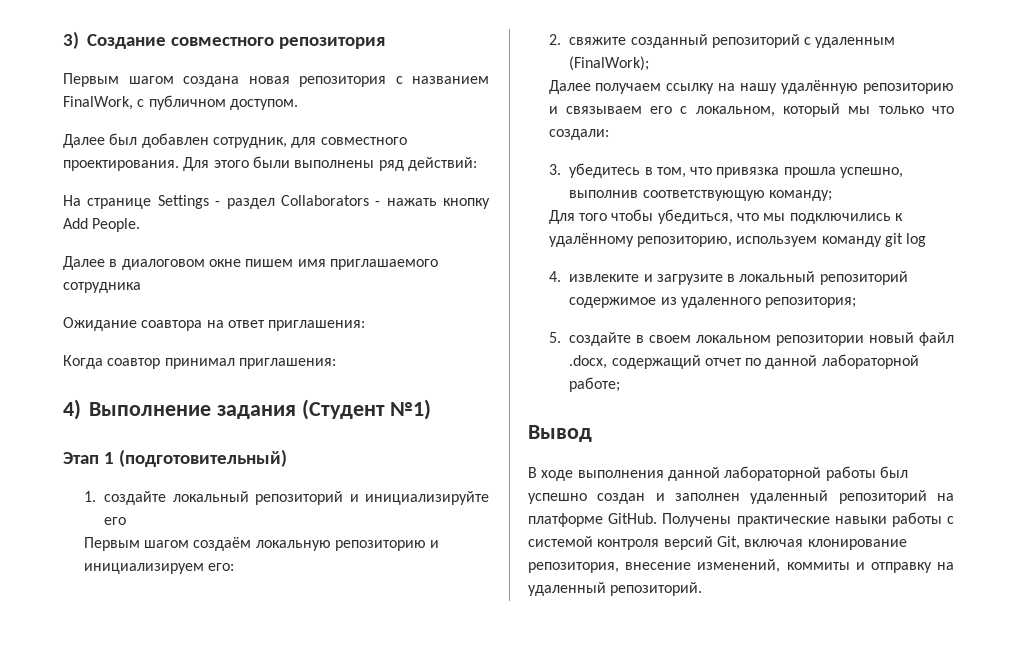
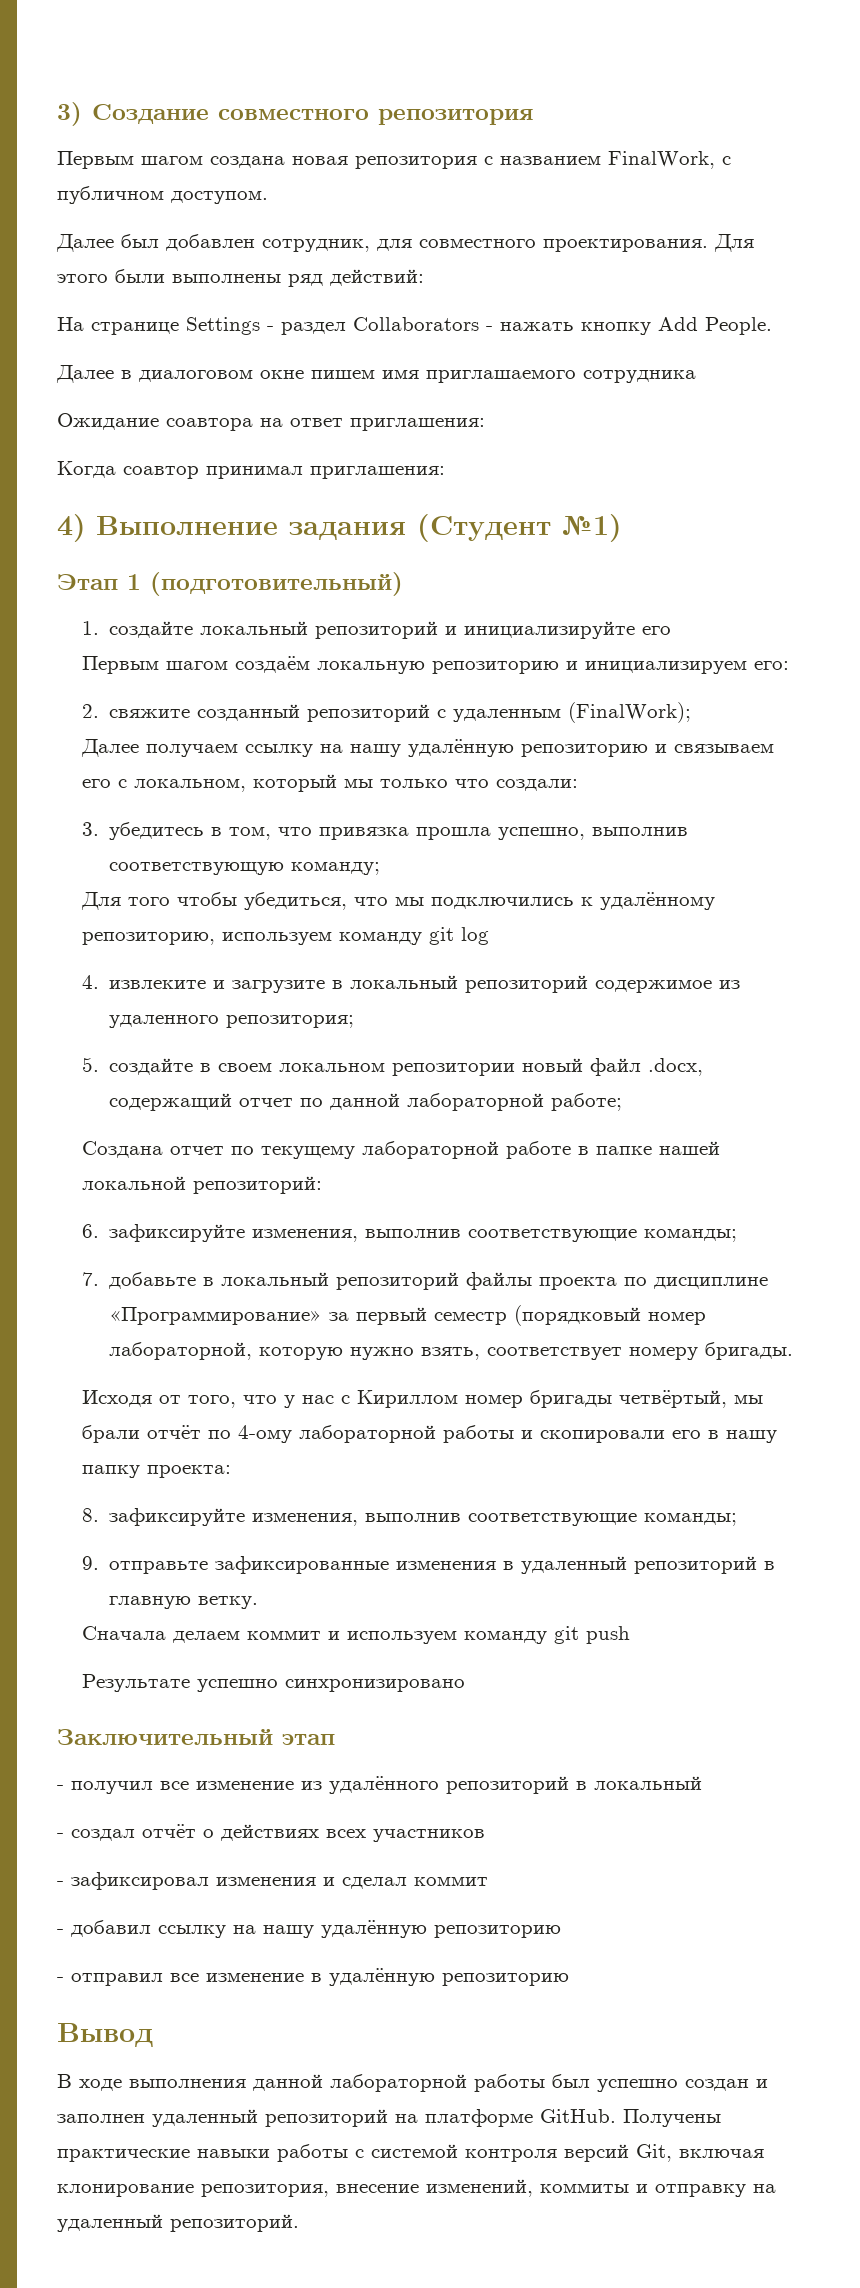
+ Создана отчет по текущему лабораторной работе в папке нашей локальной репозиторий:
+ 6. зафиксируйте изменения, выполнив соответствующие команды;
+ 7. добавьте в локальный репозиторий файлы проекта по дисциплине «Программирование» за первый семестр (порядковый номер лабораторной, которую нужно взять, соответствует номеру бригады.
+ Исходя от того, что у нас с Кириллом номер бригады четвёртый, мы брали отчёт по 4-ому лабораторной работы и скопировали его в нашу папку проекта:
+ 8. зафиксируйте изменения, выполнив соответствующие команды;
+ 9. отправьте зафиксированные изменения в удаленный репозиторий в главную ветку.
+ Сначала делаем коммит и используем команду git push
+ Результате успешно синхронизировано
+ Заключительный этап
+ - получил все изменение из удалённого репозиторий в локальный
+ - создал отчёт о действиях всех участников
+ - зафиксировал изменения и сделал коммит
+ - добавил ссылку на нашу удалённую репозиторию
+ - отправил все изменение в удалённую репозиторию

